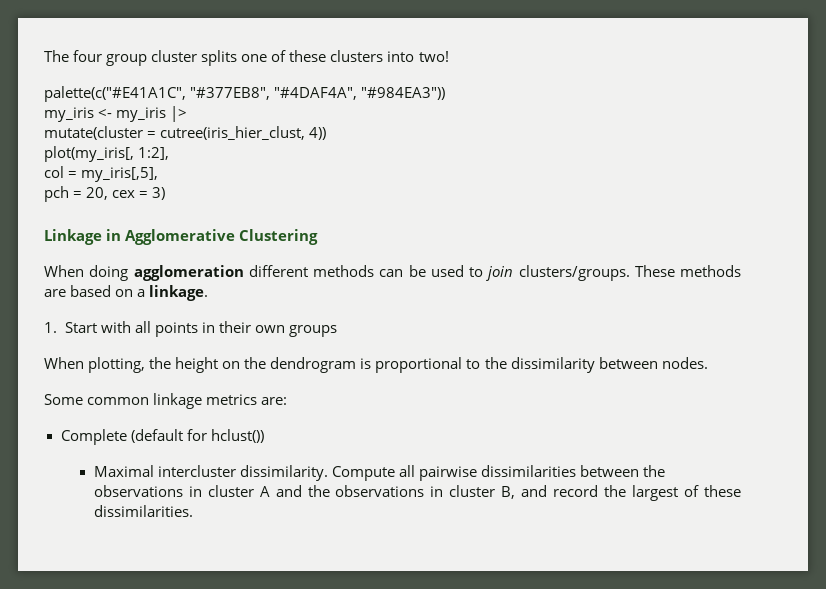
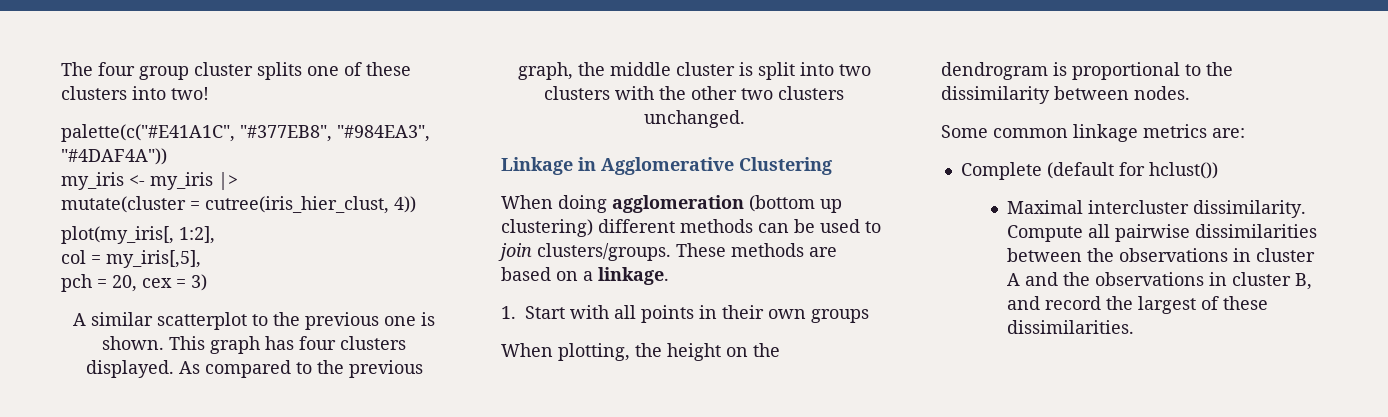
- palette(c("#E41A1C", "#377EB8", "#4DAF4A", "#984EA3"))
+ palette(c("#E41A1C", "#377EB8", "#984EA3", "#4DAF4A"))
+ A similar scatterplot to the previous one is shown. This graph has four clusters displayed. As compared to the previous graph, the middle cluster is split into two clusters with the other two clusters unchanged.
- When doing agglomeration different methods can be used to join clusters/groups.
+ When doing agglomeration (bottom up clustering) different methods can be used to join clusters/groups.

